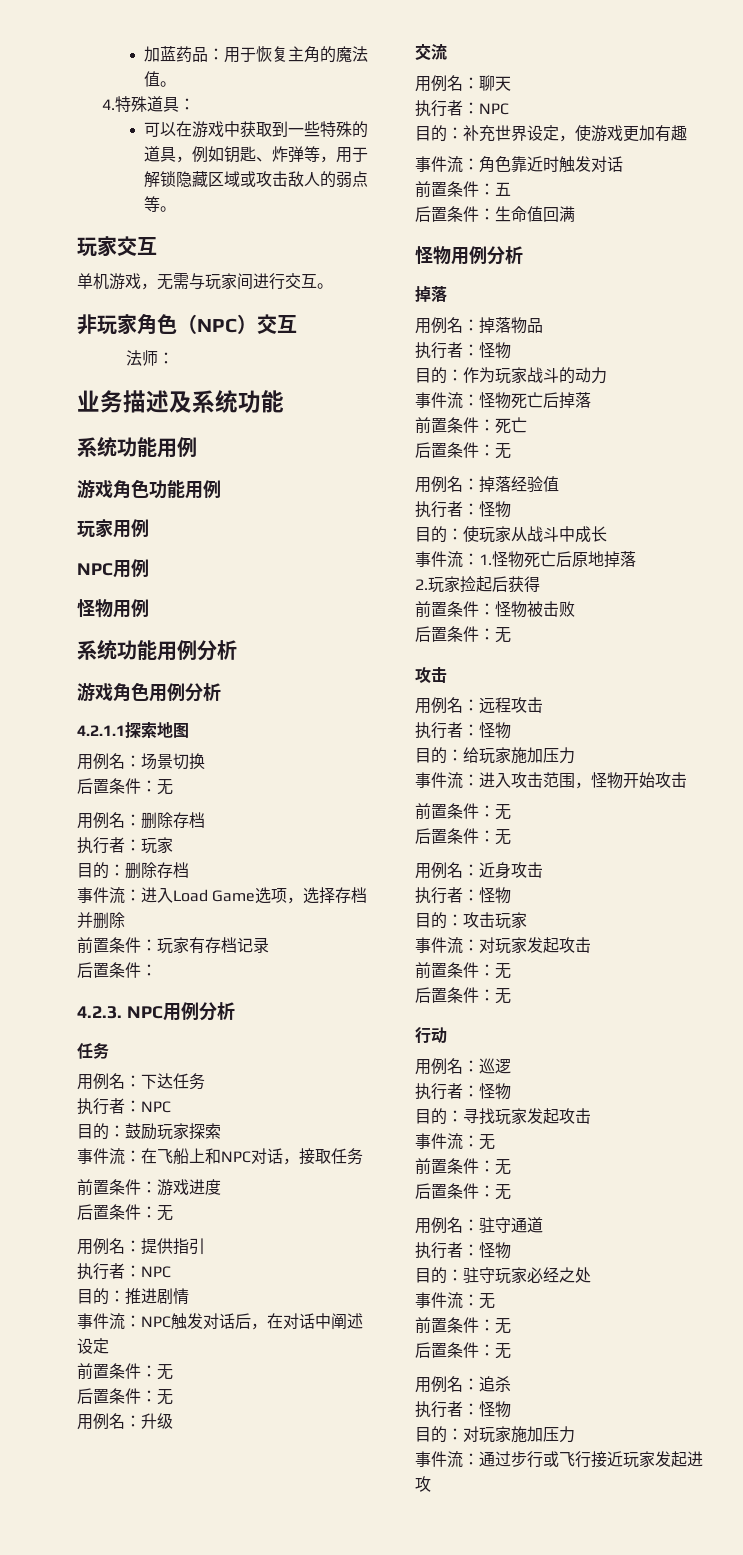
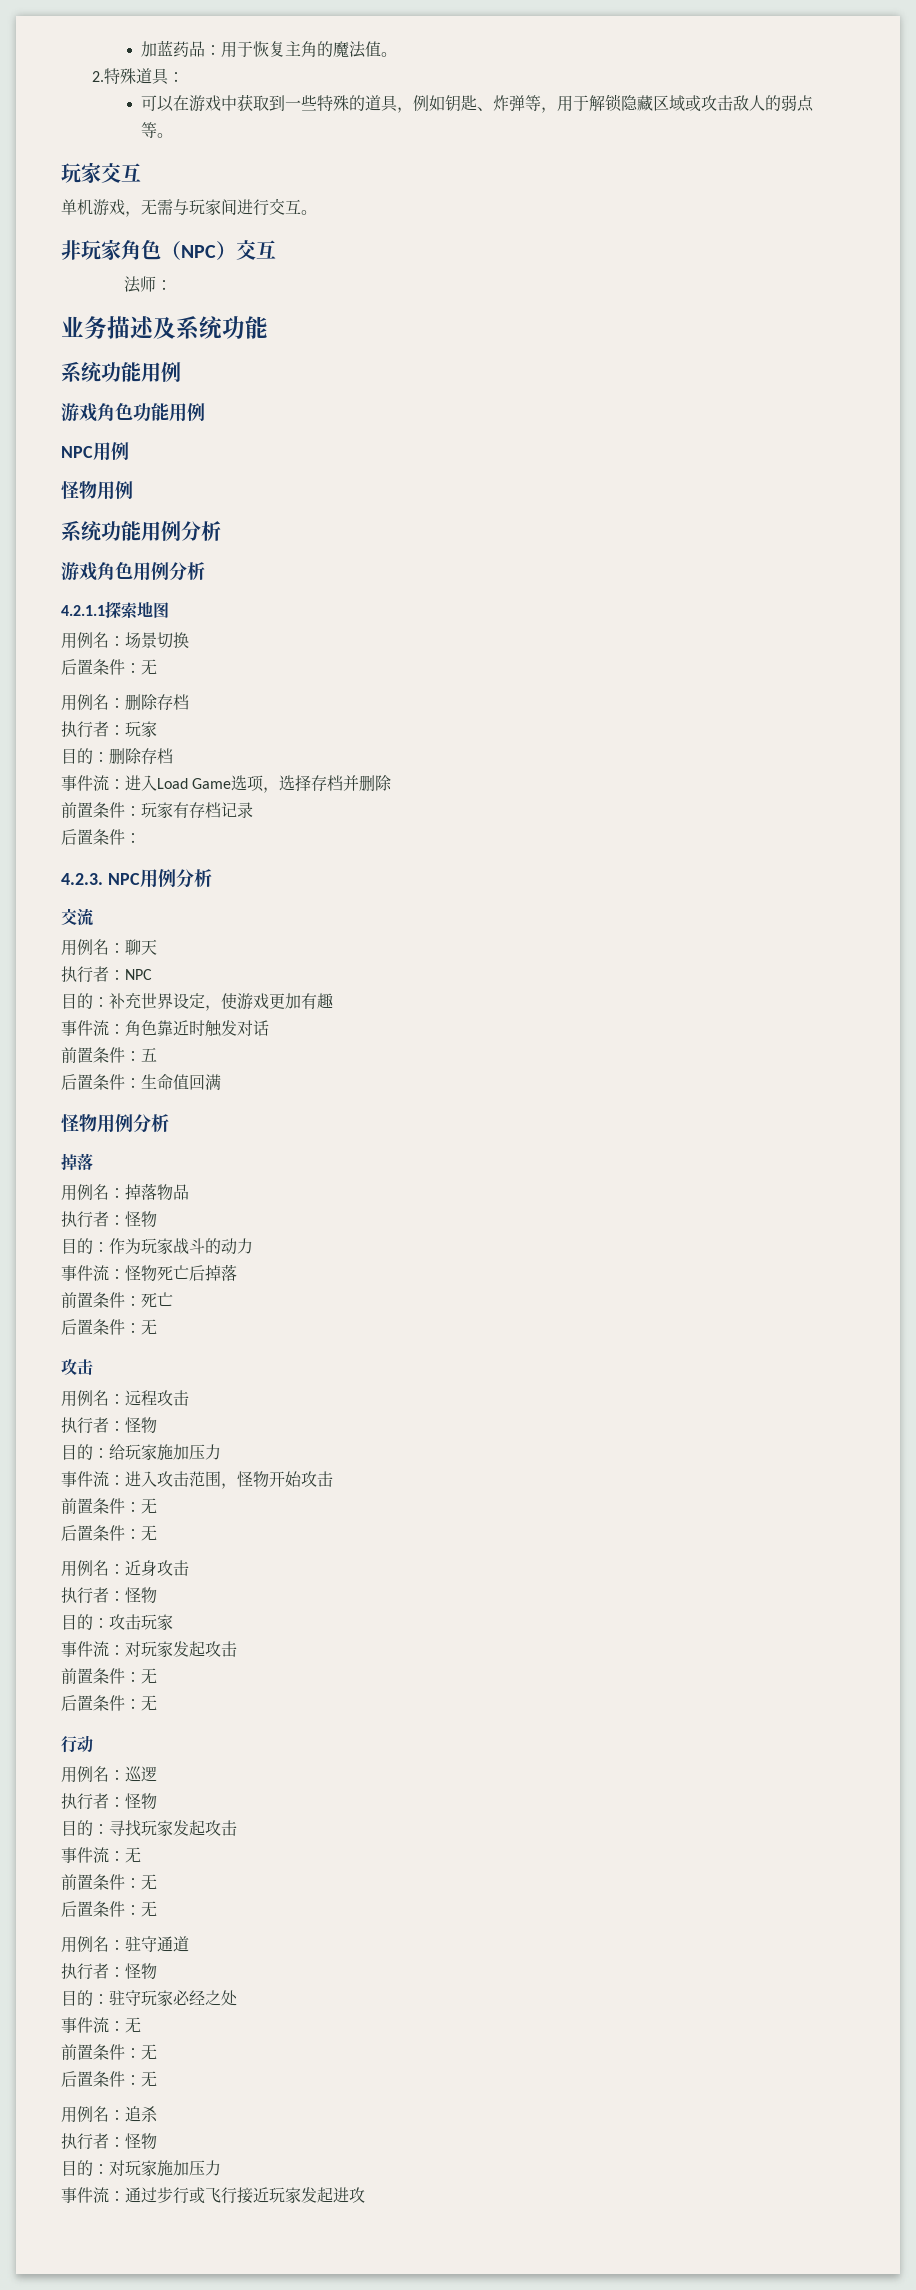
- 4.特殊道具：
+ 2.特殊道具：
- 玩家用例
  4.2.3. NPC用例分析
- 任务
- 用例名：下达任务
- 执行者：NPC
- 目的：鼓励玩家探索
- 事件流：在飞船上和NPC对话，接取任务
- 前置条件：游戏进度
- 后置条件：无
- 用例名：提供指引
- 执行者：NPC
- 目的：推进剧情
- 事件流：NPC触发对话后，在对话中阐述设定
- 前置条件：无
- 后置条件：无
- 用例名：升级
- 用例名：掉落经验值
- 执行者：怪物
- 目的：使玩家从战斗中成长
- 事件流：1.怪物死亡后原地掉落
- 2.玩家捡起后获得
- 前置条件：怪物被击败
- 后置条件：无

